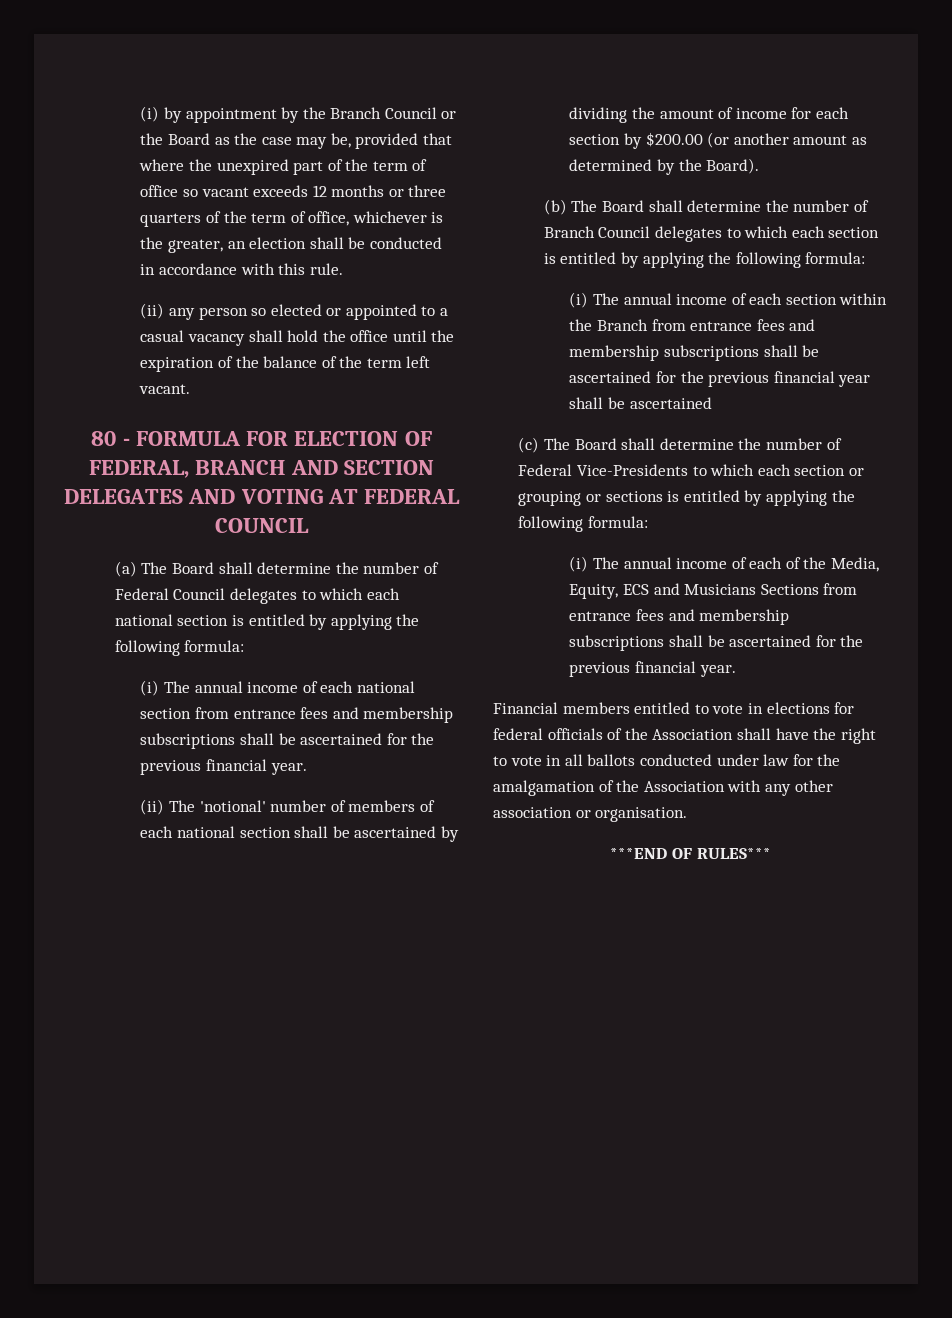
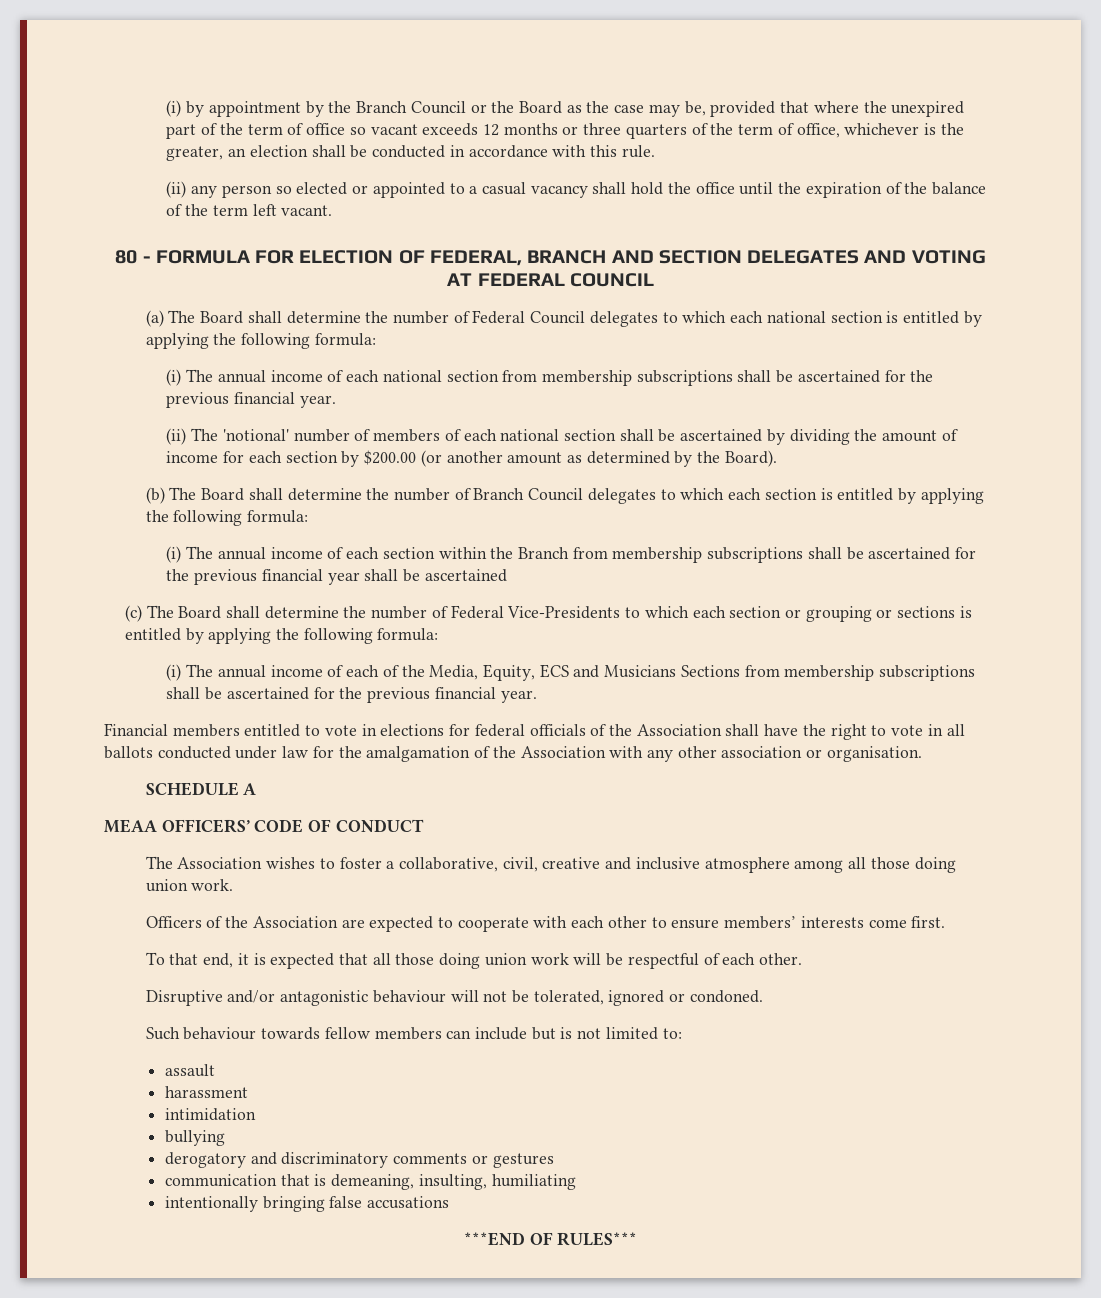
- (i) The annual income of each national section from entrance fees and membership subscriptions shall be ascertained for the previous financial year.
+ (i) The annual income of each national section from membership subscriptions shall be ascertained for the previous financial year.
- (i) The annual income of each section within the Branch from entrance fees and membership subscriptions shall be ascertained for the previous financial year shall be ascertained
+ (i) The annual income of each section within the Branch from membership subscriptions shall be ascertained for the previous financial year shall be ascertained
- (i) The annual income of each of the Media, Equity, ECS and Musicians Sections from entrance fees and membership subscriptions shall be ascertained for the previous financial year.
+ (i) The annual income of each of the Media, Equity, ECS and Musicians Sections from membership subscriptions shall be ascertained for the previous financial year.
+ SCHEDULE A
+ MEAA OFFICERS’ CODE OF CONDUCT
+ The Association wishes to foster a collaborative, civil, creative and inclusive atmosphere among all those doing union work.
+ Officers of the Association are expected to cooperate with each other to ensure members’ interests come first.
+ To that end, it is expected that all those doing union work will be respectful of each other.
+ Disruptive and/or antagonistic behaviour will not be tolerated, ignored or condoned.
+ Such behaviour towards fellow members can include but is not limited to:
+ assault
+ harassment
+ intimidation
+ bullying
+ derogatory and discriminatory comments or gestures
+ communication that is demeaning, insulting, humiliating
+ intentionally bringing false accusations

